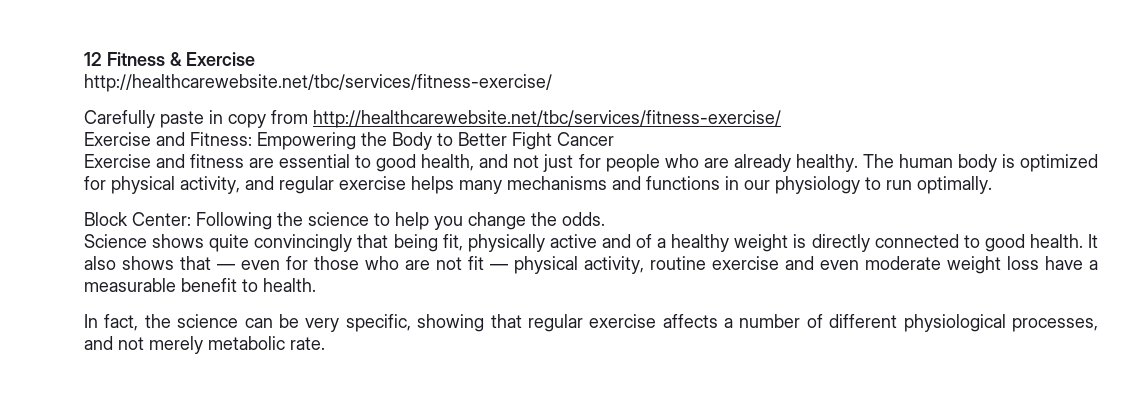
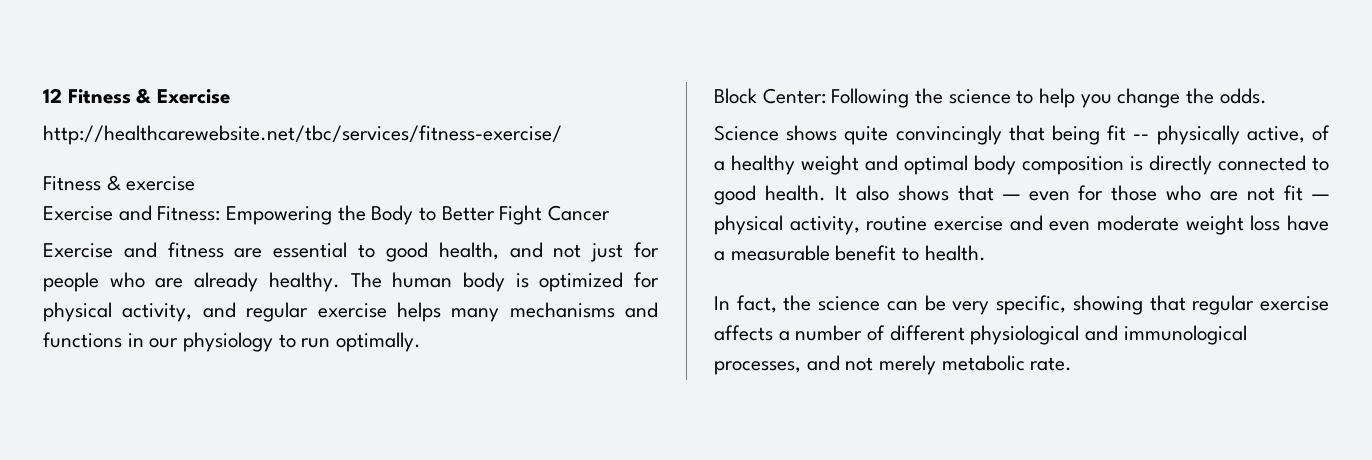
- Carefully paste in copy from http://healthcarewebsite.net/tbc/services/fitness-exercise/
+ Fitness & exercise
- Science shows quite convincingly that being fit, physically active and of a healthy weight is directly connected to good health.
+ Science shows quite convincingly that being fit -- physically active, of a healthy weight and optimal body composition is directly connected to good health.
- In fact, the science can be very specific, showing that regular exercise affects a number of different physiological processes, and not merely metabolic rate.
+ In fact, the science can be very specific, showing that regular exercise affects a number of different physiological and immunological processes, and not merely metabolic rate.

